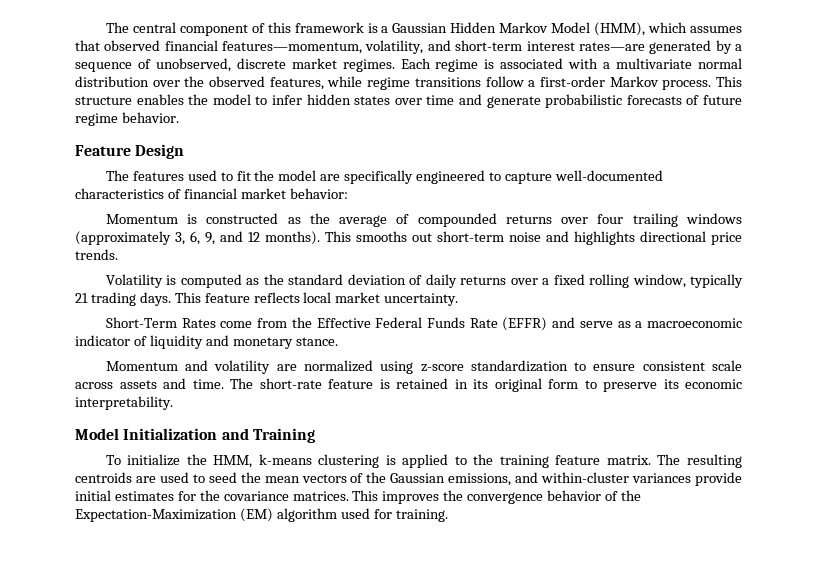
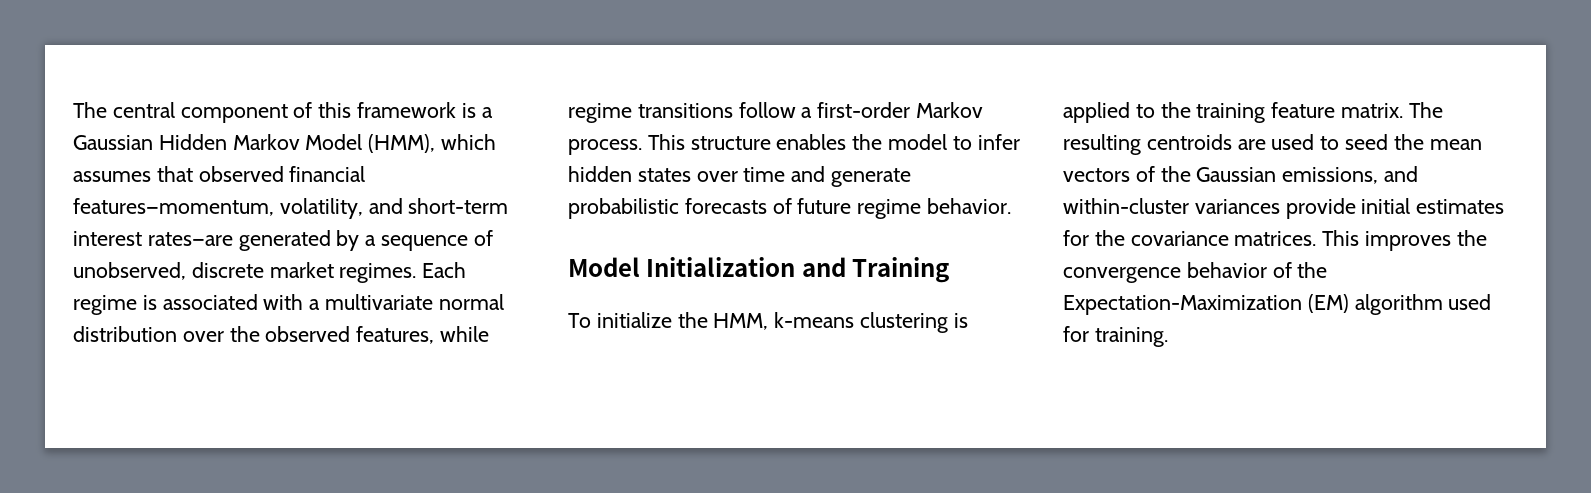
- Feature Design
- The features used to fit the model are specifically engineered to capture well-documented characteristics of financial market behavior:
- Momentum is constructed as the average of compounded returns over four trailing windows (approximately 3, 6, 9, and 12 months). This smooths out short-term noise and highlights directional price trends.
- Volatility is computed as the standard deviation of daily returns over a fixed rolling window, typically 21 trading days. This feature reflects local market uncertainty.
- Short-Term Rates come from the Effective Federal Funds Rate (EFFR) and serve as a macroeconomic indicator of liquidity and monetary stance.
- Momentum and volatility are normalized using z-score standardization to ensure consistent scale across assets and time. The short-rate feature is retained in its original form to preserve its economic interpretability.

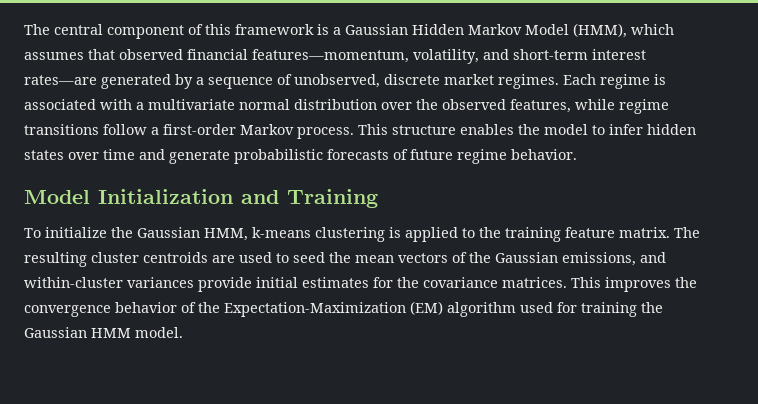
- To initialize the HMM, k-means clustering is applied to the training feature matrix.
+ To initialize the Gaussian HMM, k-means clustering is applied to the training feature matrix.
- The resulting centroids are used to seed the mean vectors of the Gaussian emissions, and within-cluster variances provide initial estimates for the covariance matrices.
+ The resulting cluster centroids are used to seed the mean vectors of the Gaussian emissions, and within-cluster variances provide initial estimates for the covariance matrices.
- This improves the convergence behavior of the Expectation-Maximization (EM) algorithm used for training.
+ This improves the convergence behavior of the Expectation-Maximization (EM) algorithm used for training the Gaussian HMM model.

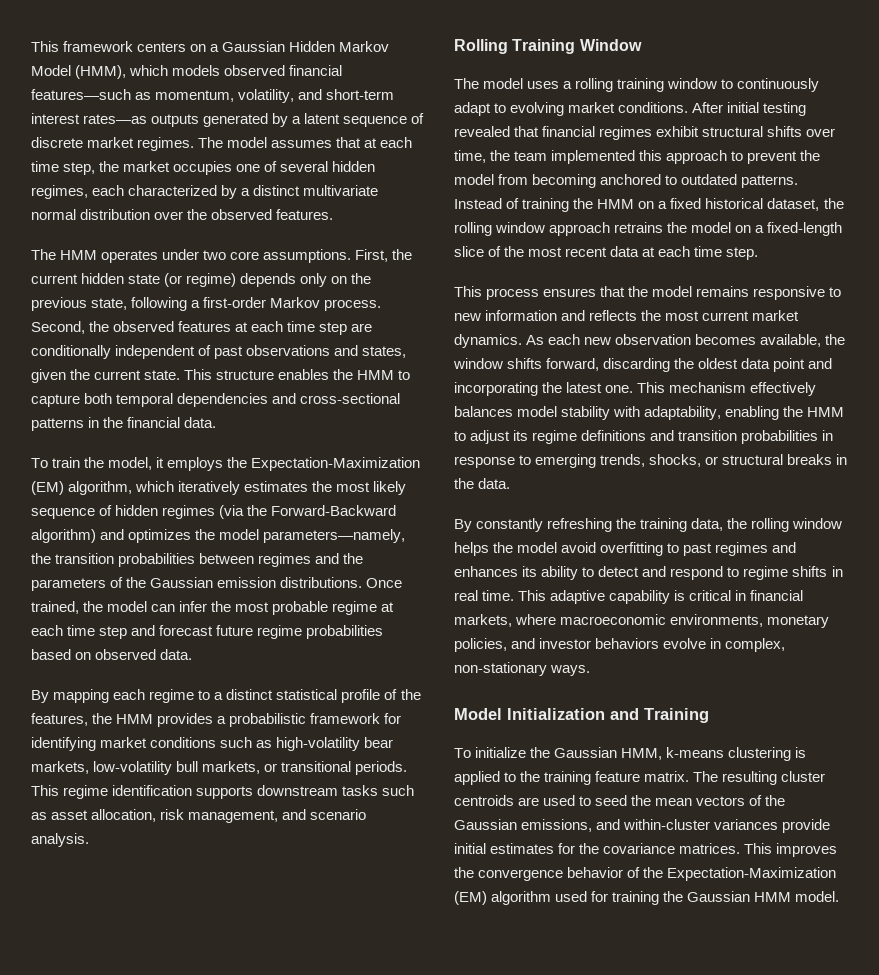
- The central component of this framework is a Gaussian Hidden Markov Model (HMM), which assumes that observed financial features—momentum, volatility, and short-term interest rates—are generated by a sequence of unobserved, discrete market regimes.
+ This framework centers on a Gaussian Hidden Markov Model (HMM), which models observed financial features—such as momentum, volatility, and short-term interest rates—as outputs generated by a latent sequence of discrete market regimes.
- Each regime is associated with a multivariate normal distribution over the observed features, while regime transitions follow a first-order Markov process. This structure enables the model to infer hidden states over time and generate probabilistic forecasts of future regime behavior.
+ The model assumes that at each time step, the market occupies one of several hidden regimes, each characterized by a distinct multivariate normal distribution over the observed features.
+ The HMM operates under two core assumptions. First, the current hidden state (or regime) depends only on the previous state, following a first-order Markov process. Second, the observed features at each time step are conditionally independent of past observations and states, given the current state. This structure enables the HMM to capture both temporal dependencies and cross-sectional patterns in the financial data.
+ To train the model, it employs the Expectation-Maximization (EM) algorithm, which iteratively estimates the most likely sequence of hidden regimes (via the Forward-Backward algorithm) and optimizes the model parameters—namely, the transition probabilities between regimes and the parameters of the Gaussian emission distributions. Once trained, the model can infer the most probable regime at each time step and forecast future regime probabilities based on observed data.
+ By mapping each regime to a distinct statistical profile of the features, the HMM provides a probabilistic framework for identifying market conditions such as high-volatility bear markets, low-volatility bull markets, or transitional periods. This regime identification supports downstream tasks such as asset allocation, risk management, and scenario analysis.
+ Rolling Training Window
+ The model uses a rolling training window to continuously adapt to evolving market conditions. After initial testing revealed that financial regimes exhibit structural shifts over time, the team implemented this approach to prevent the model from becoming anchored to outdated patterns. Instead of training the HMM on a fixed historical dataset, the rolling window approach retrains the model on a fixed-length slice of the most recent data at each time step.
+ This process ensures that the model remains responsive to new information and reflects the most current market dynamics. As each new observation becomes available, the window shifts forward, discarding the oldest data point and incorporating the latest one. This mechanism effectively balances model stability with adaptability, enabling the HMM to adjust its regime definitions and transition probabilities in response to emerging trends, shocks, or structural breaks in the data.
+ By constantly refreshing the training data, the rolling window helps the model avoid overfitting to past regimes and enhances its ability to detect and respond to regime shifts in real time. This adaptive capability is critical in financial markets, where macroeconomic environments, monetary policies, and investor behaviors evolve in complex, non-stationary ways.

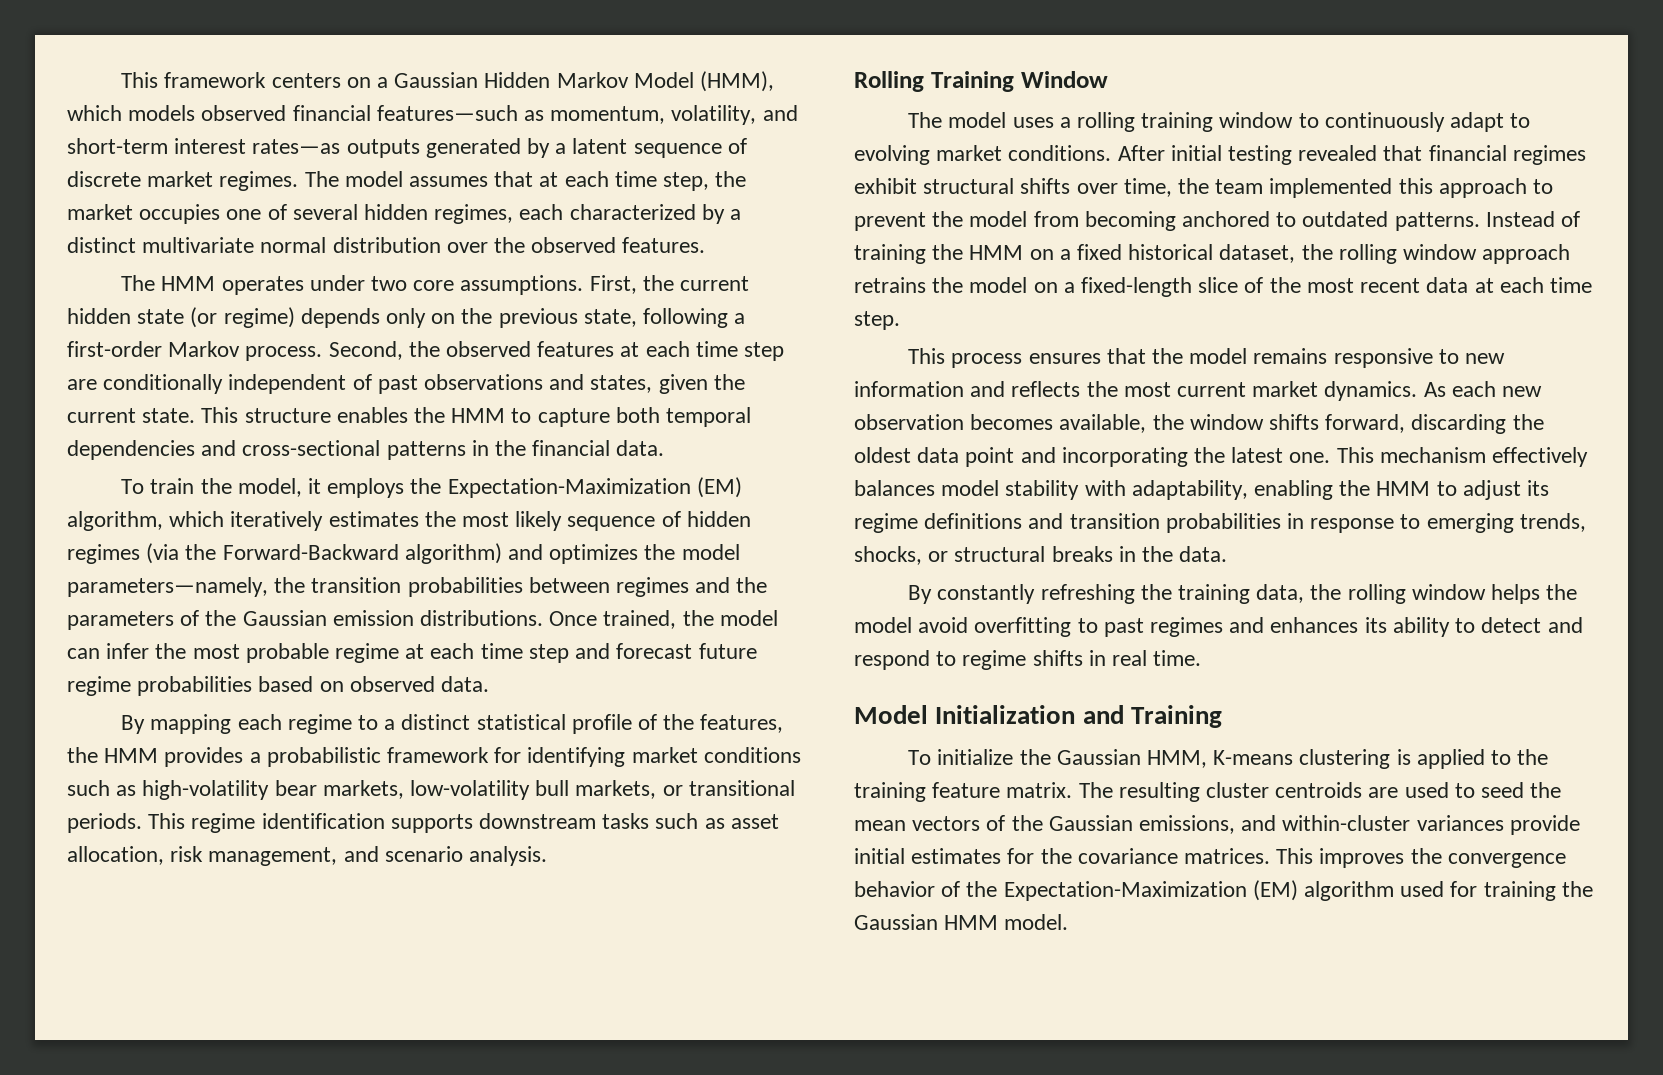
- This adaptive capability is critical in financial markets, where macroeconomic environments, monetary policies, and investor behaviors evolve in complex, non-stationary ways.
- To initialize the Gaussian HMM, k-means clustering is applied to the training feature matrix.
+ To initialize the Gaussian HMM, K-means clustering is applied to the training feature matrix.

